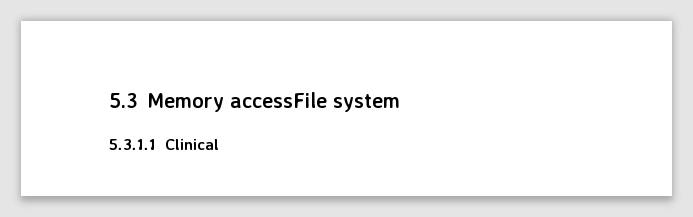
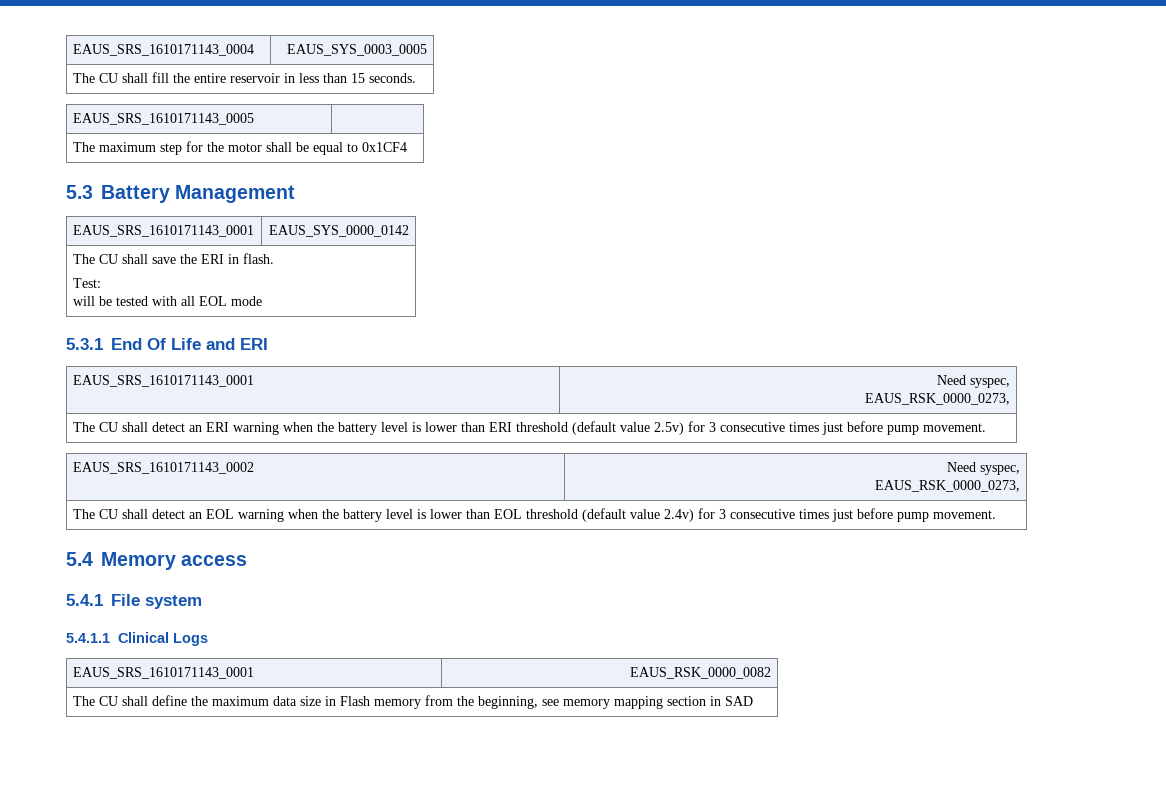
- 5.3 Memory accessFile system
- 5.3.1.1 Clinical
+ EAUS_SRS_1610171143_0004 | EAUS_SYS_0003_0005
+ The CU shall fill the entire reservoir in less than 15 seconds.
+ EAUS_SRS_1610171143_0005 |
+ The maximum step for the motor shall be equal to 0x1CF4
+ 5.3 Battery Management
+ EAUS_SRS_1610171143_0001 | EAUS_SYS_0000_0142
+ The CU shall save the ERI in flash.
+ Test:
+ will be tested with all EOL mode
+ 5.3.1 End Of Life and ERI
+ EAUS_SRS_1610171143_0001 | Need syspec,
+ EAUS_RSK_0000_0273,
+ The CU shall detect an ERI warning when the battery level is lower than ERI threshold (default value 2.5v) for 3 consecutive times just before pump movement.
+ EAUS_SRS_1610171143_0002 | Need syspec,
+ EAUS_RSK_0000_0273,
+ The CU shall detect an EOL warning when the battery level is lower than EOL threshold (default value 2.4v) for 3 consecutive times just before pump movement.
+ 5.4 Memory access
+ 5.4.1 File system
+ 5.4.1.1 Clinical Logs
+ EAUS_SRS_1610171143_0001 | EAUS_RSK_0000_0082
+ The CU shall define the maximum data size in Flash memory from the beginning, see memory mapping section in SAD

